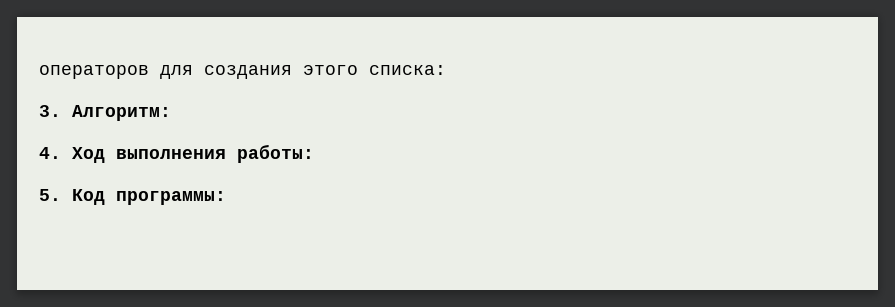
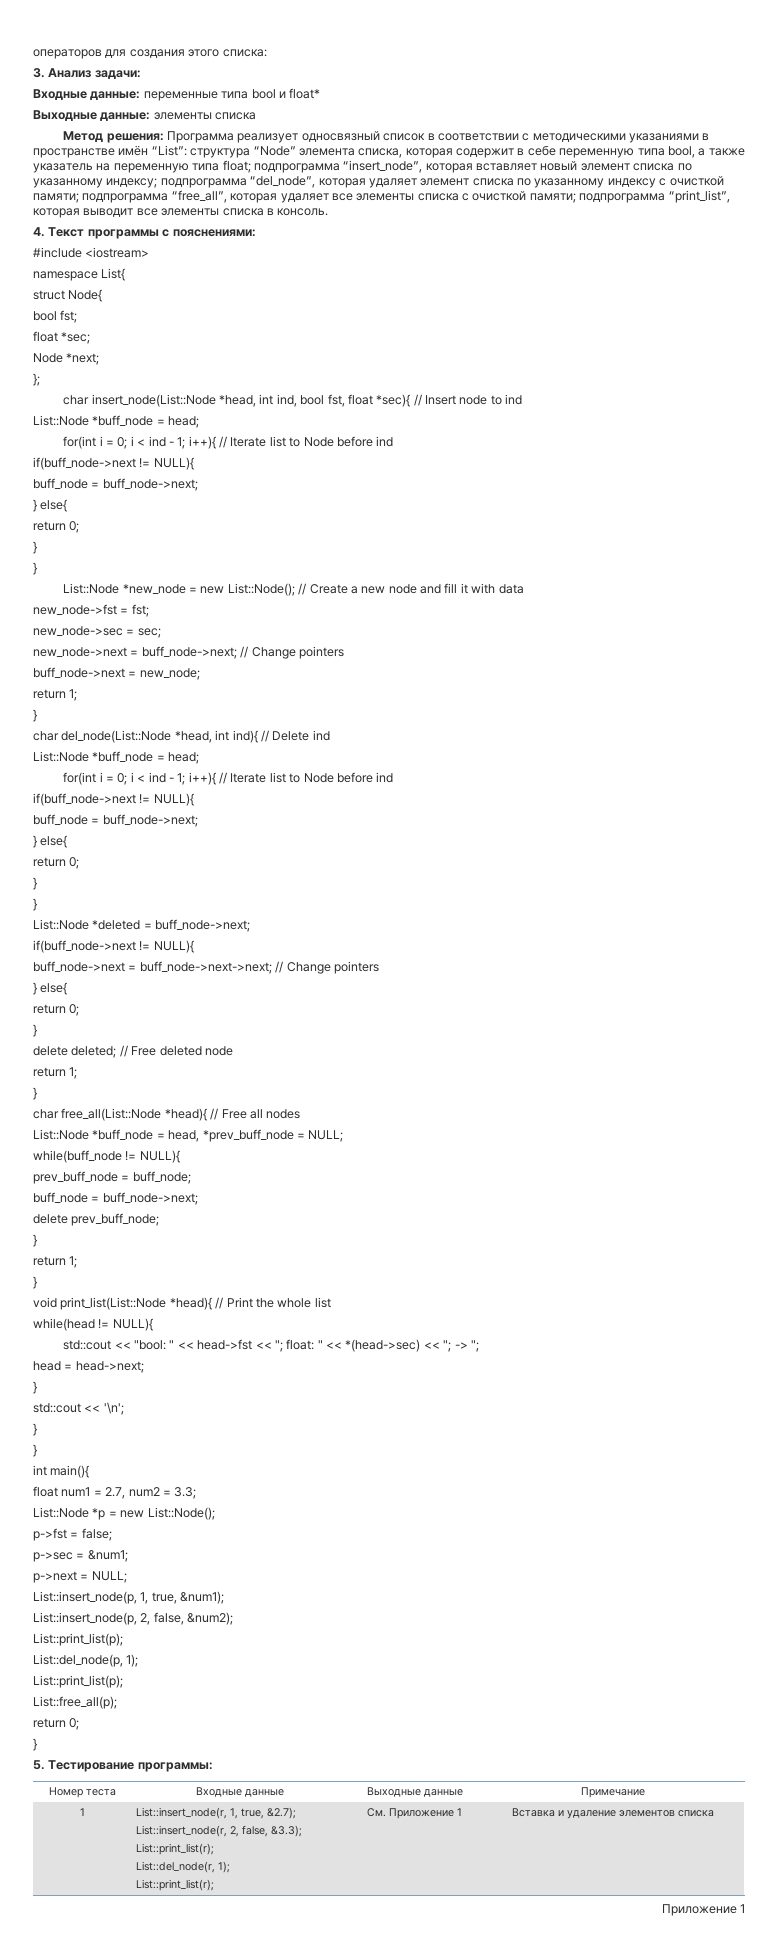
- 3. Алгоритм:
- 4. Ход выполнения работы:
+ 3. Анализ задачи:
+ Входные данные: переменные типа bool и float*
+ Выходные данные: элементы списка
+ Метод решения: Программа реализует односвязный список в соответствии с методическими указаниями в пространстве имён “List”: структура “Node” элемента списка, которая содержит в себе переменную типа bool, а также указатель на переменную типа float; подпрограмма “insert_node”, которая вставляет новый элемент списка по указанному индексу; подпрограмма “del_node”, которая удаляет элемент списка по указанному индексу с очисткой памяти; подпрограмма “free_all”, которая удаляет все элементы списка с очисткой памяти; подпрограмма “print_list”, которая выводит все элементы списка в консоль.
+ 4. Текст программы с пояснениями:
+ #include <iostream>
+ namespace List{
+ struct Node{
+ bool fst;
+ float *sec;
+ Node *next;
+ };
+ char insert_node(List::Node *head, int ind, bool fst, float *sec){ // Insert node to ind
+ List::Node *buff_node = head;
+ for(int i = 0; i < ind - 1; i++){ // Iterate list to Node before ind
+ if(buff_node->next != NULL){
+ buff_node = buff_node->next;
+ } else{
+ return 0;
+ }
+ }
+ List::Node *new_node = new List::Node(); // Create a new node and fill it with data
+ new_node->fst = fst;
+ new_node->sec = sec;
+ new_node->next = buff_node->next; // Change pointers
+ buff_node->next = new_node;
+ return 1;
+ }
+ char del_node(List::Node *head, int ind){ // Delete ind
+ List::Node *buff_node = head;
+ for(int i = 0; i < ind - 1; i++){ // Iterate list to Node before ind
+ if(buff_node->next != NULL){
+ buff_node = buff_node->next;
+ } else{
+ return 0;
+ }
+ }
+ List::Node *deleted = buff_node->next;
+ if(buff_node->next != NULL){
+ buff_node->next = buff_node->next->next; // Change pointers
+ } else{
+ return 0;
+ }
+ delete deleted; // Free deleted node
+ return 1;
+ }
+ char free_all(List::Node *head){ // Free all nodes
+ List::Node *buff_node = head, *prev_buff_node = NULL;
+ while(buff_node != NULL){
+ prev_buff_node = buff_node;
+ buff_node = buff_node->next;
+ delete prev_buff_node;
+ }
+ return 1;
+ }
+ void print_list(List::Node *head){ // Print the whole list
+ while(head != NULL){
+ std::cout << "bool: " << head->fst << "; float: " << *(head->sec) << "; -> ";
+ head = head->next;
+ }
+ std::cout << '\n';
+ }
+ }
+ int main(){
+ float num1 = 2.7, num2 = 3.3;
+ List::Node *p = new List::Node();
+ p->fst = false;
+ p->sec = &num1;
+ p->next = NULL;
+ List::insert_node(p, 1, true, &num1);
+ List::insert_node(p, 2, false, &num2);
+ List::print_list(p);
+ List::del_node(p, 1);
+ List::print_list(p);
+ List::free_all(p);
+ return 0;
+ }
- 5. Код программы:
+ 5. Тестирование программы:
+ Номер теста | Входные данные | Выходные данные | Примечание
+ 1 | List::insert_node(r, 1, true, &2.7);
+ List::insert_node(r, 2, false, &3.3);
+ List::print_list(r);
+ List::del_node(r, 1);
+ List::print_list(r); | См. Приложение 1 | Вставка и удаление элементов списка
+ Приложение 1

